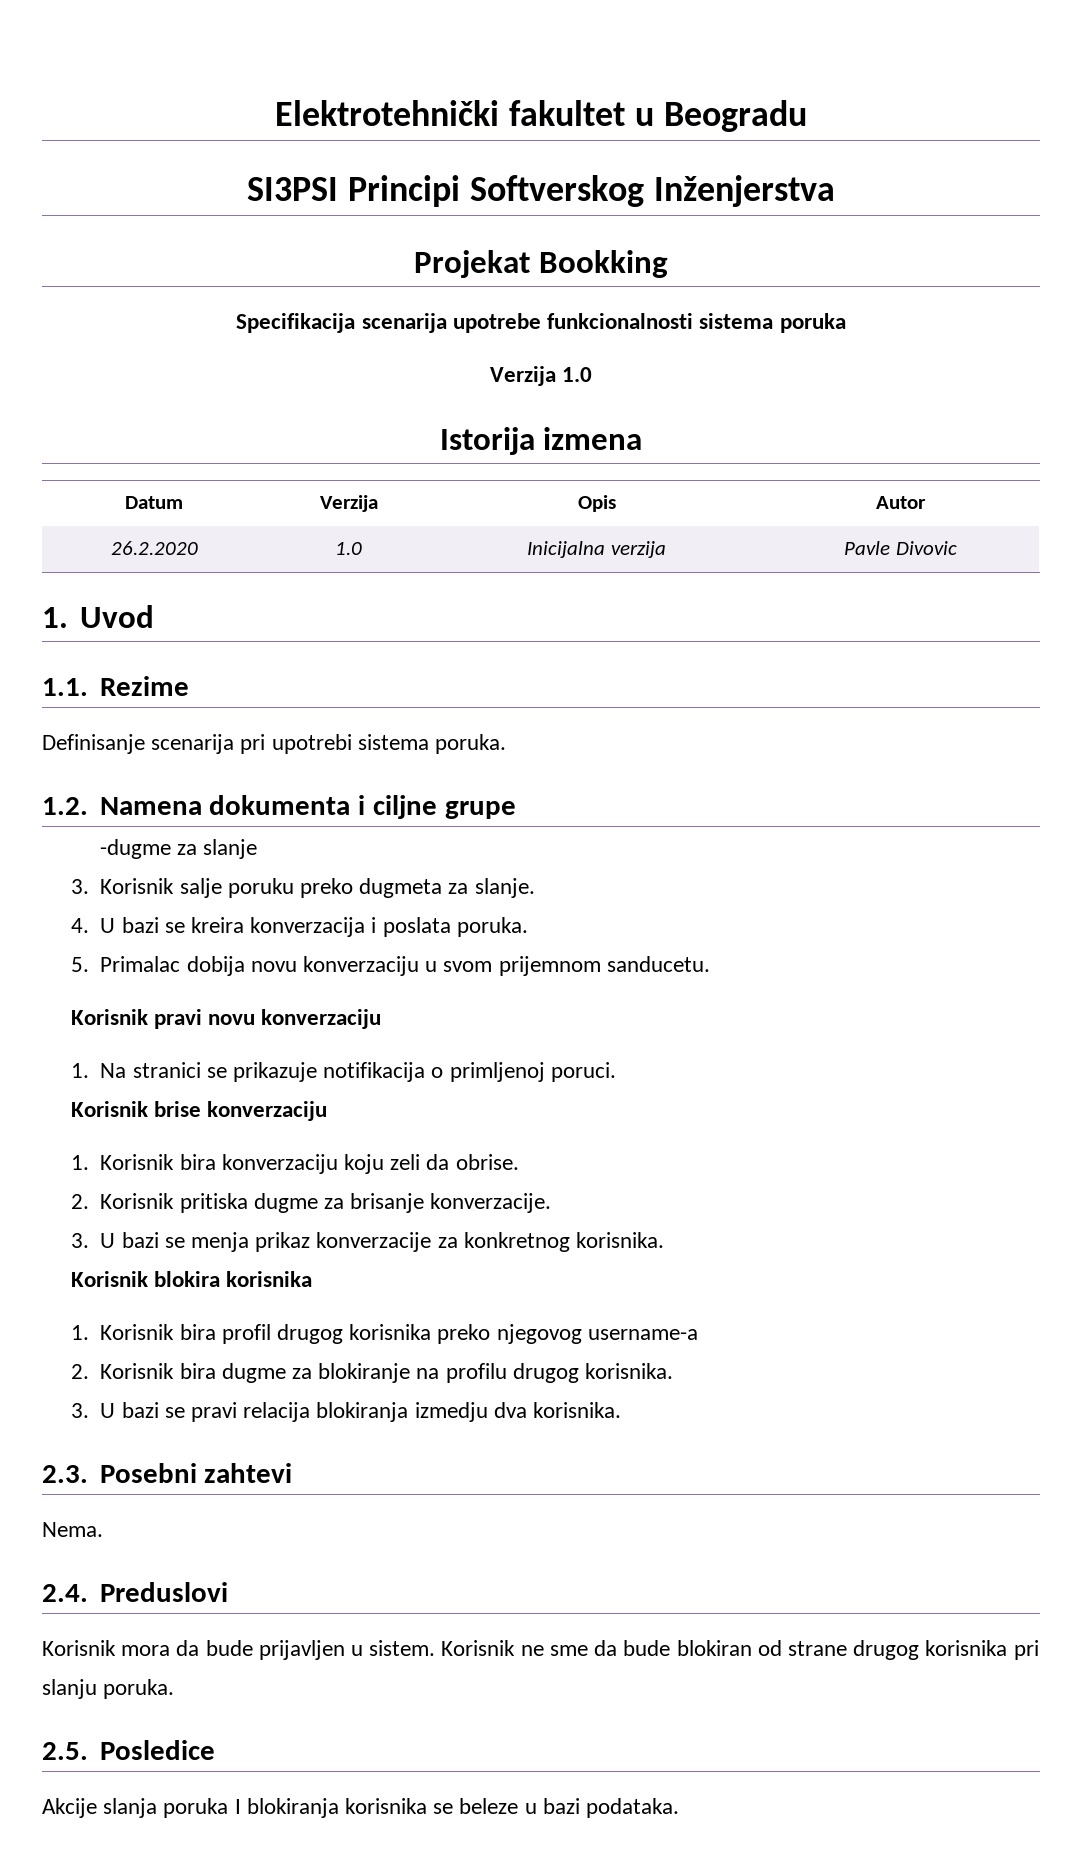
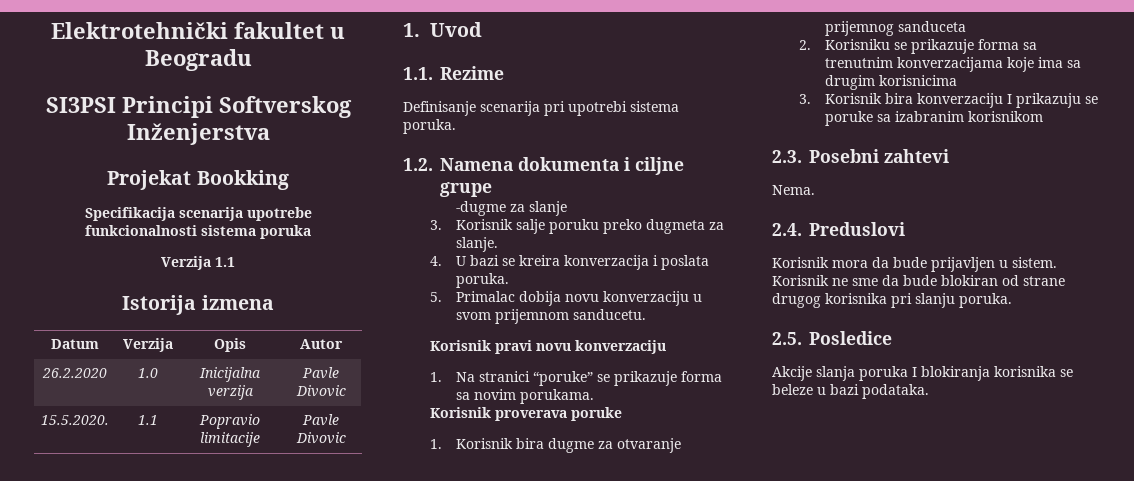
- Verzija 1.0
+ Verzija 1.1
+ 15.5.2020. | 1.1 | Popravio limitacije | Pavle Divovic
- 1. Na stranici se prikazuje notifikacija o primljenoj poruci.
- Korisnik brise konverzaciju
- 1. Korisnik bira konverzaciju koju zeli da obrise.
- 2. Korisnik pritiska dugme za brisanje konverzacije.
- 3. U bazi se menja prikaz konverzacije za konkretnog korisnika.
- Korisnik blokira korisnika
- 1. Korisnik bira profil drugog korisnika preko njegovog username-a
- 2. Korisnik bira dugme za blokiranje na profilu drugog korisnika.
- 3. U bazi se pravi relacija blokiranja izmedju dva korisnika.
+ 1. Na stranici “poruke” se prikazuje forma sa novim porukama.
+ Korisnik proverava poruke
+ 1. Korisnik bira dugme za otvaranje prijemnog sanduceta
+ 2. Korisniku se prikazuje forma sa trenutnim konverzacijama koje ima sa drugim korisnicima
+ 3. Korisnik bira konverzaciju I prikazuju se poruke sa izabranim korisnikom

